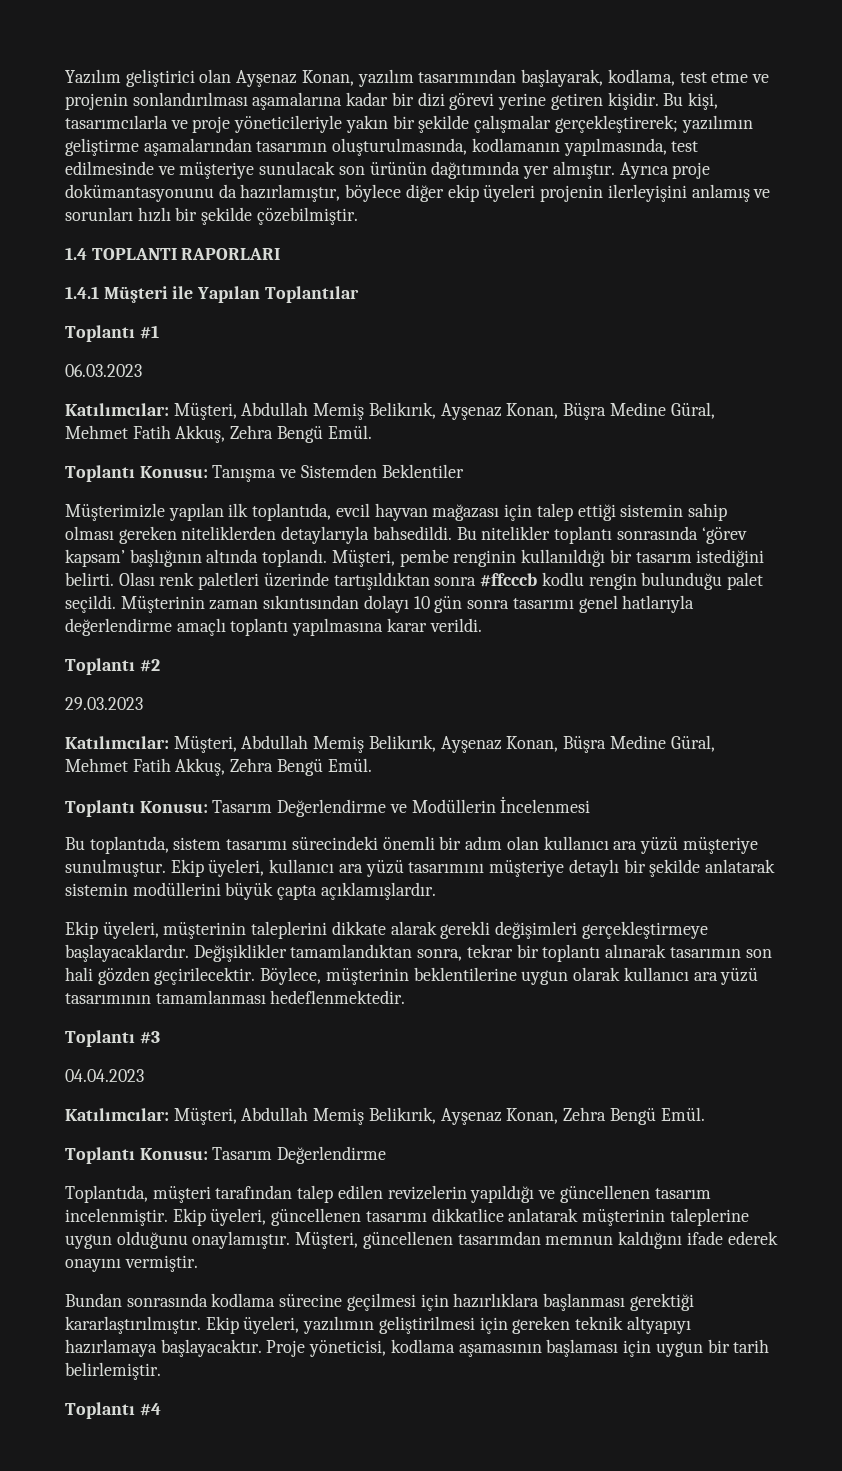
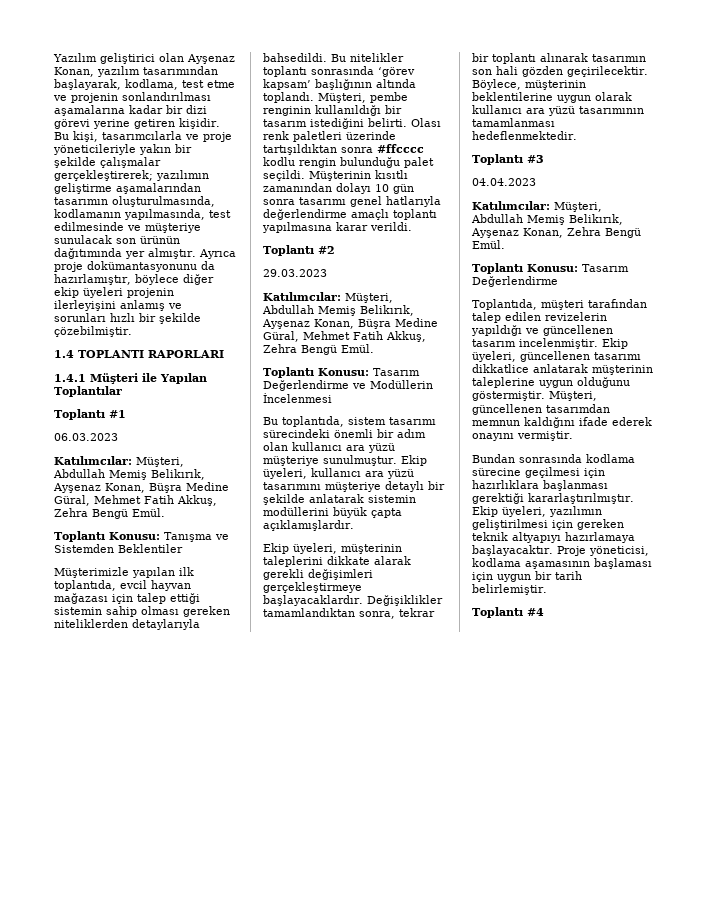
- Olası renk paletleri üzerinde tartışıldıktan sonra #ffcccb kodlu rengin bulunduğu palet seçildi.
+ Olası renk paletleri üzerinde tartışıldıktan sonra #ffcccc kodlu rengin bulunduğu palet seçildi.
- Müşterinin zaman sıkıntısından dolayı 10 gün sonra tasarımı genel hatlarıyla değerlendirme amaçlı toplantı yapılmasına karar verildi.
+ Müşterinin kısıtlı zamanından dolayı 10 gün sonra tasarımı genel hatlarıyla değerlendirme amaçlı toplantı yapılmasına karar verildi.
- Ekip üyeleri, güncellenen tasarımı dikkatlice anlatarak müşterinin taleplerine uygun olduğunu onaylamıştır.
+ Ekip üyeleri, güncellenen tasarımı dikkatlice anlatarak müşterinin taleplerine uygun olduğunu göstermiştir.

